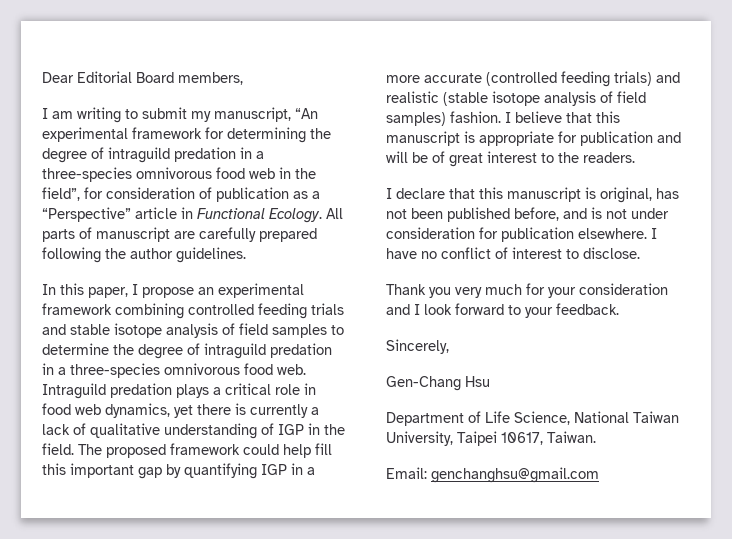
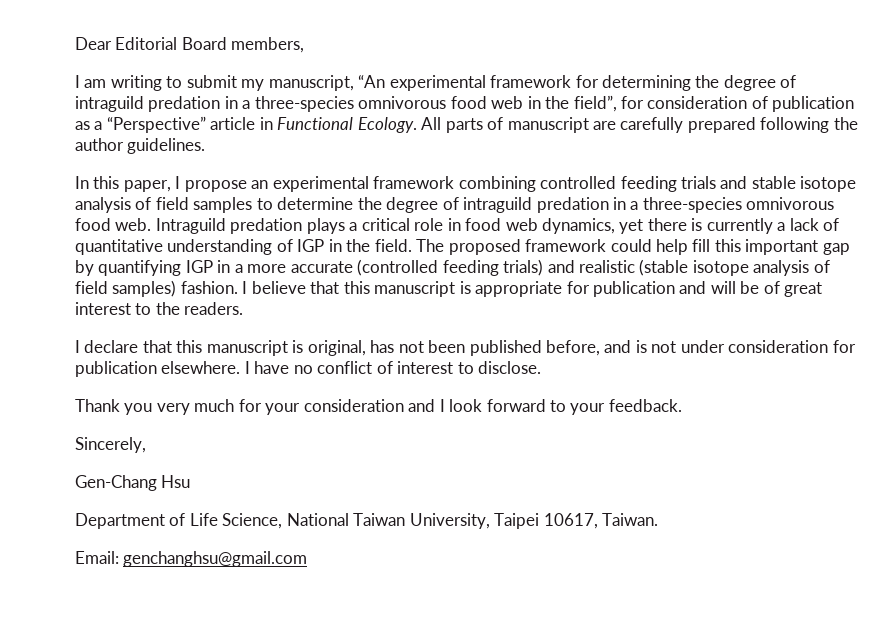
- Intraguild predation plays a critical role in food web dynamics, yet there is currently a lack of qualitative understanding of IGP in the field.
+ Intraguild predation plays a critical role in food web dynamics, yet there is currently a lack of quantitative understanding of IGP in the field.

